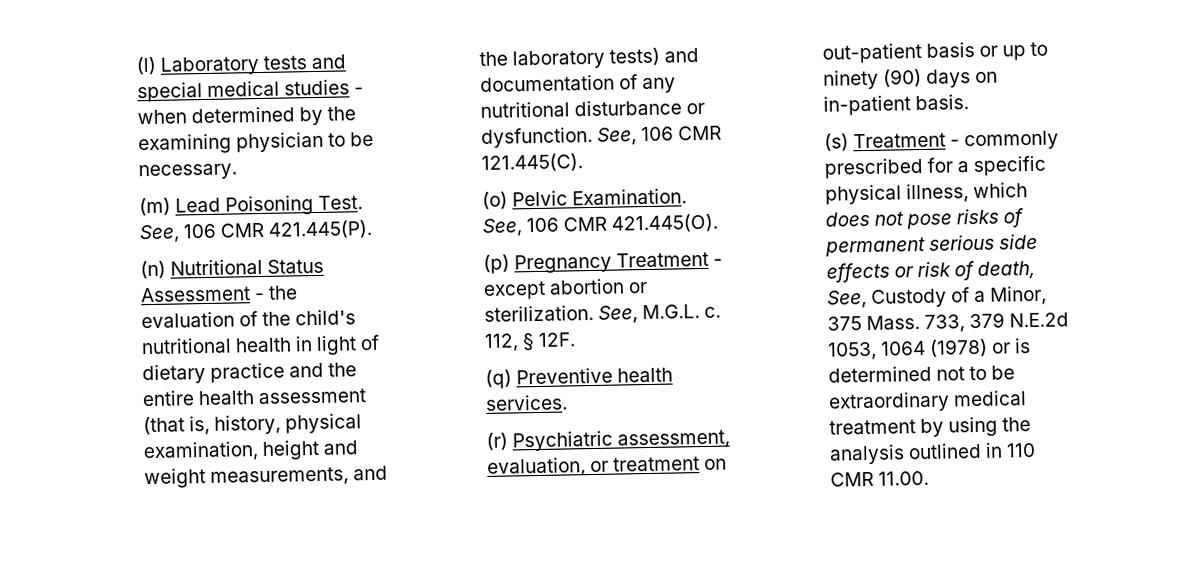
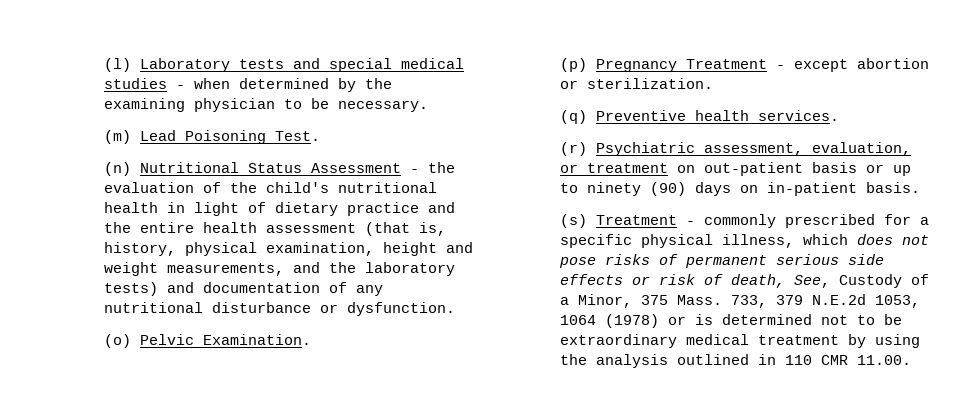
- See, 106 CMR 421.445(P).
- See, 106 CMR 121.445(C).
- See, 106 CMR 421.445(O).
- See, M.G.L. c. 112, § 12F.

